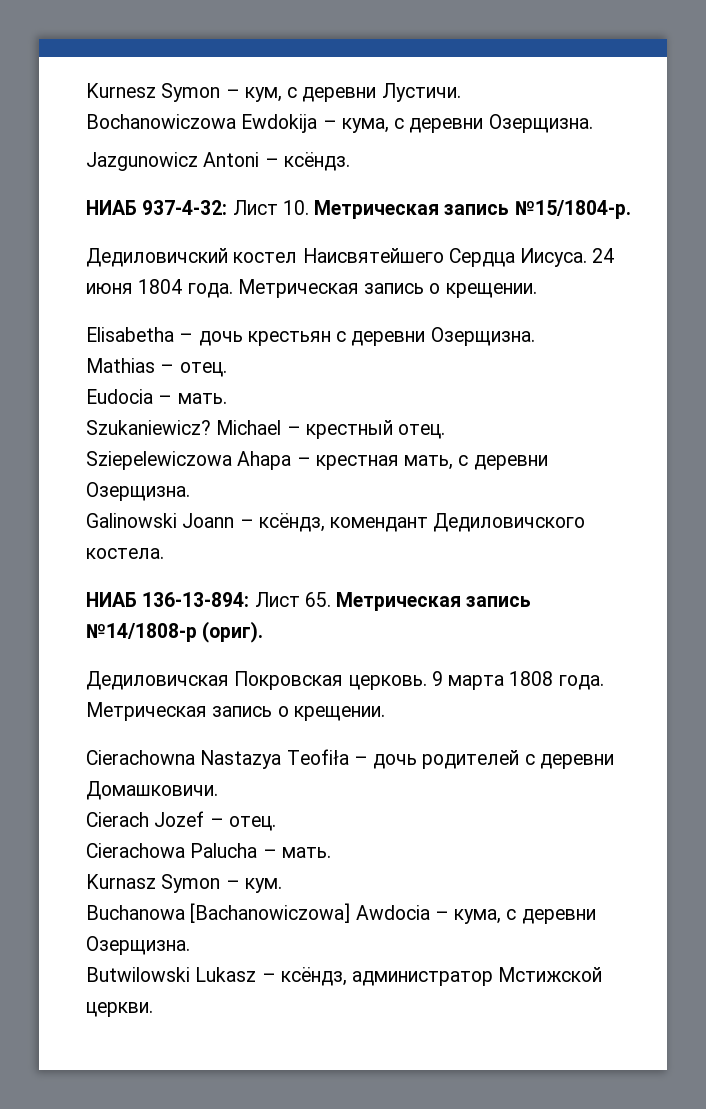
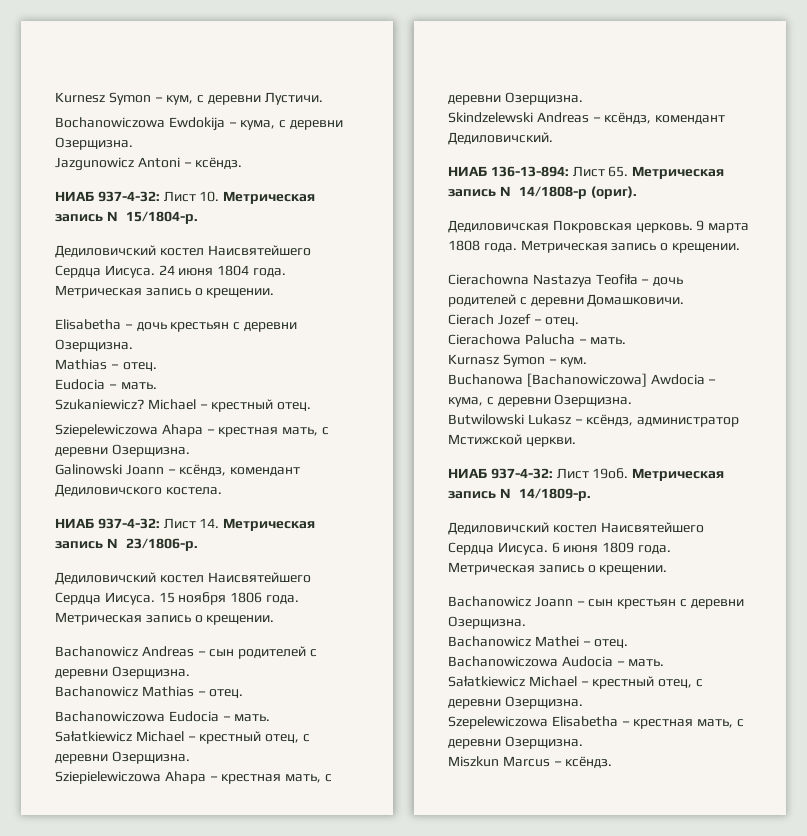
+ НИАБ 937-4-32: Лист 14. Метрическая запись №23/1806-р.
+ Дедиловичский костел Наисвятейшего Сердца Иисуса. 15 ноября 1806 года. Метрическая запись о крещении.
+ Bachanowicz Andreas – сын родителей с деревни Озерщизна.
+ Bachanowicz Mathias – отец.
+ Bachanowiczowa Eudocia – мать.
+ Sałatkiewicz Michael – крестный отец, с деревни Озерщизна.
+ Sziepielewiczowa Ahapa – крестная мать, с деревни Озерщизна.
+ Skindzelewski Andreas – ксёндз, комендант Дедиловичский.
+ НИАБ 937-4-32: Лист 19об. Метрическая запись №14/1809-р.
+ Дедиловичский костел Наисвятейшего Сердца Иисуса. 6 июня 1809 года. Метрическая запись о крещении.
+ Bachanowicz Joann – сын крестьян с деревни Озерщизна.
+ Bachanowicz Mathei – отец.
+ Bachanowiczowa Audocia – мать.
+ Sałatkiewicz Michael – крестный отец, с деревни Озерщизна.
+ Szepelewiczowa Elisabetha – крестная мать, с деревни Озерщизна.
+ Miszkun Marcus – ксёндз.

